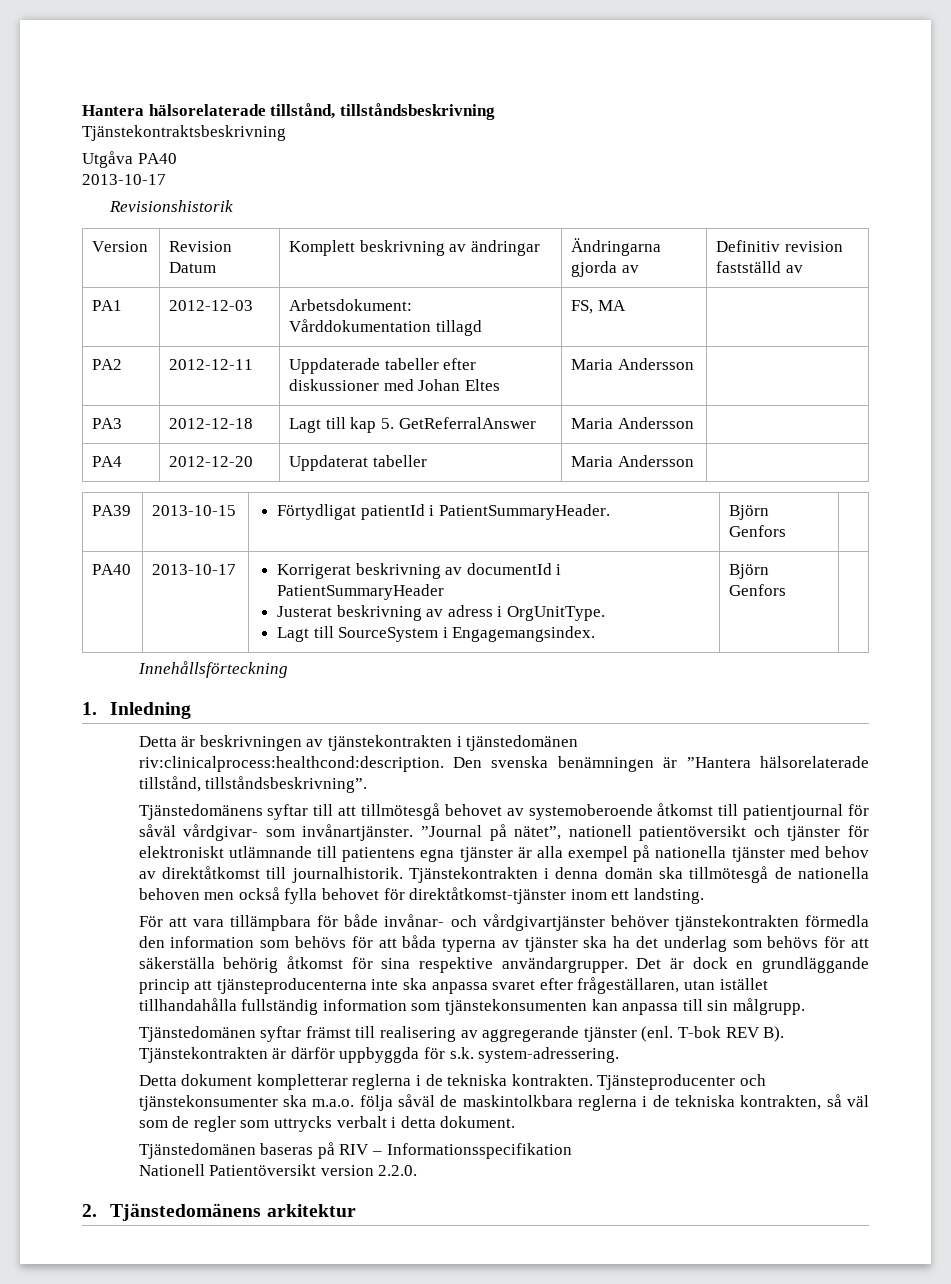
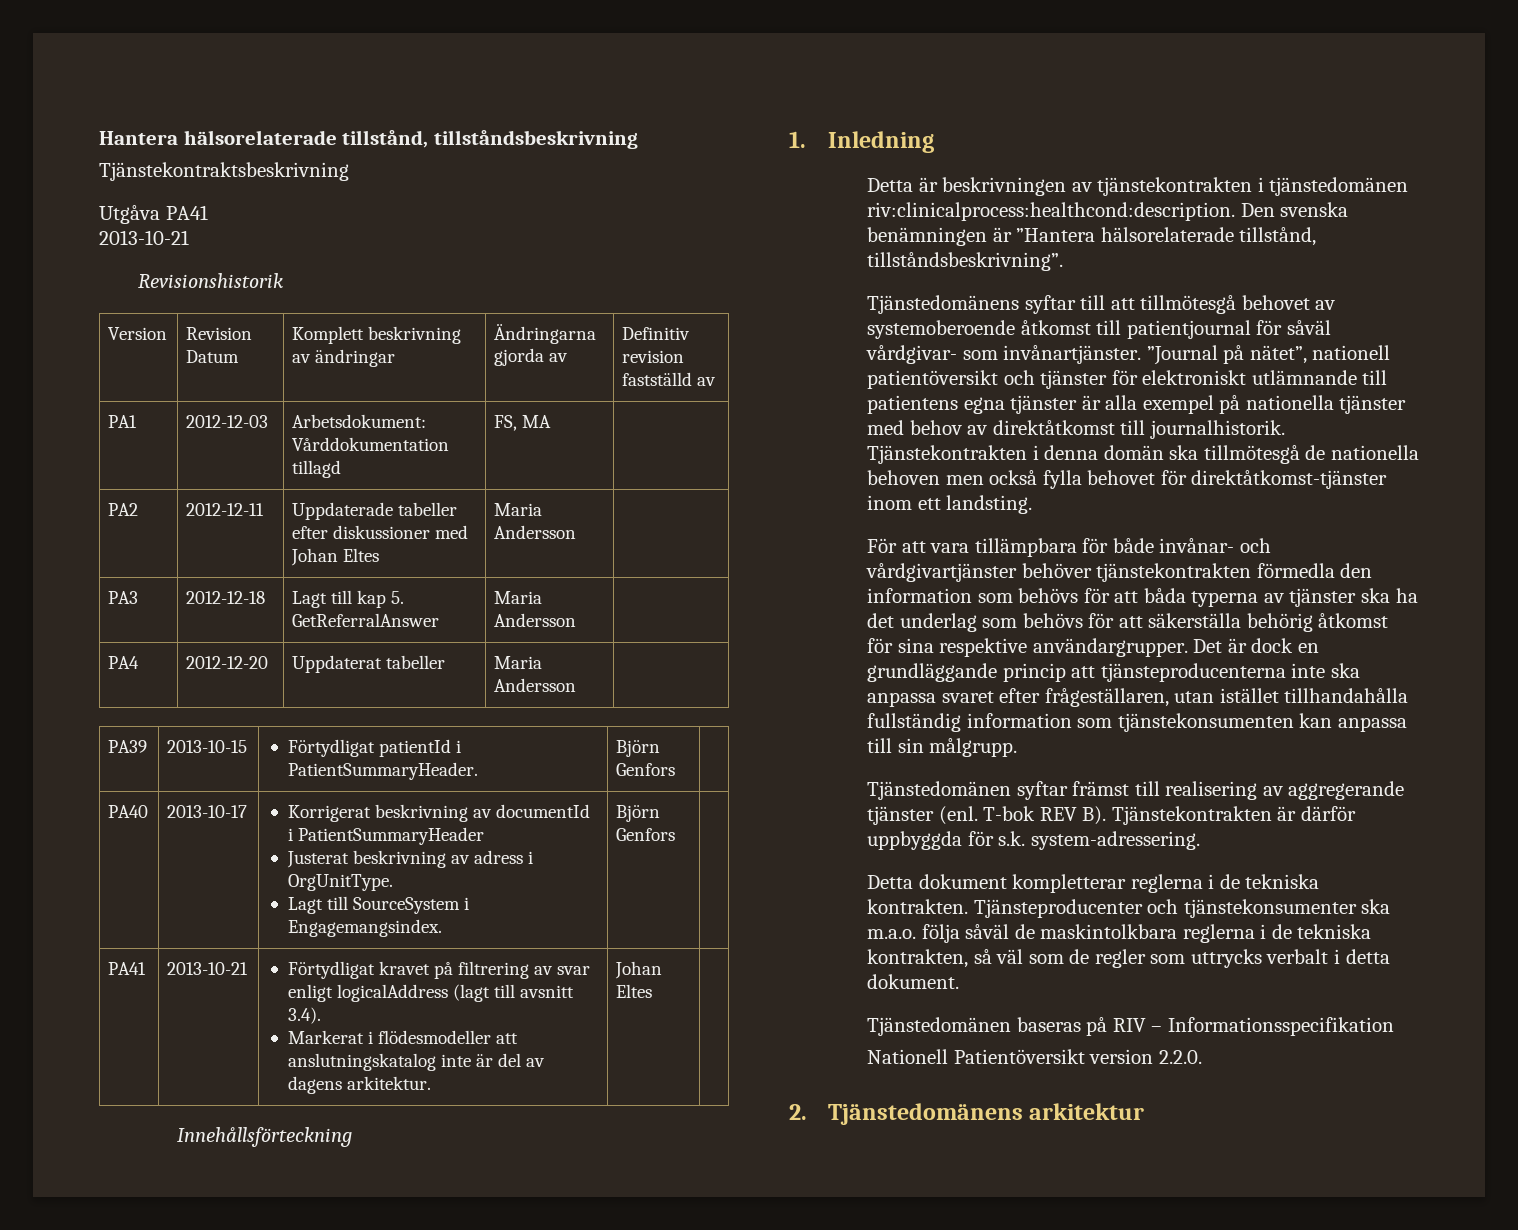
- Utgåva PA40
- 2013-10-17
+ Utgåva PA41
+ 2013-10-21
+ PA41 | 2013-10-21 | Förtydligat kravet på filtrering av svar enligt logicalAddress (lagt till avsnitt 3.4).
+ Markerat i flödesmodeller att anslutningskatalog inte är del av dagens arkitektur. | Johan Eltes |

